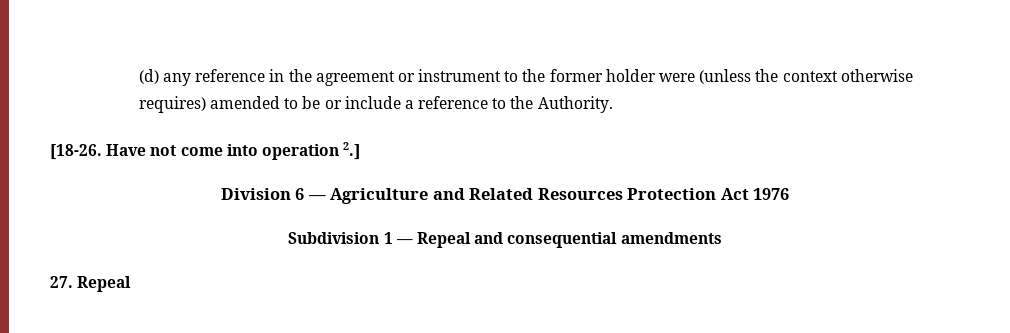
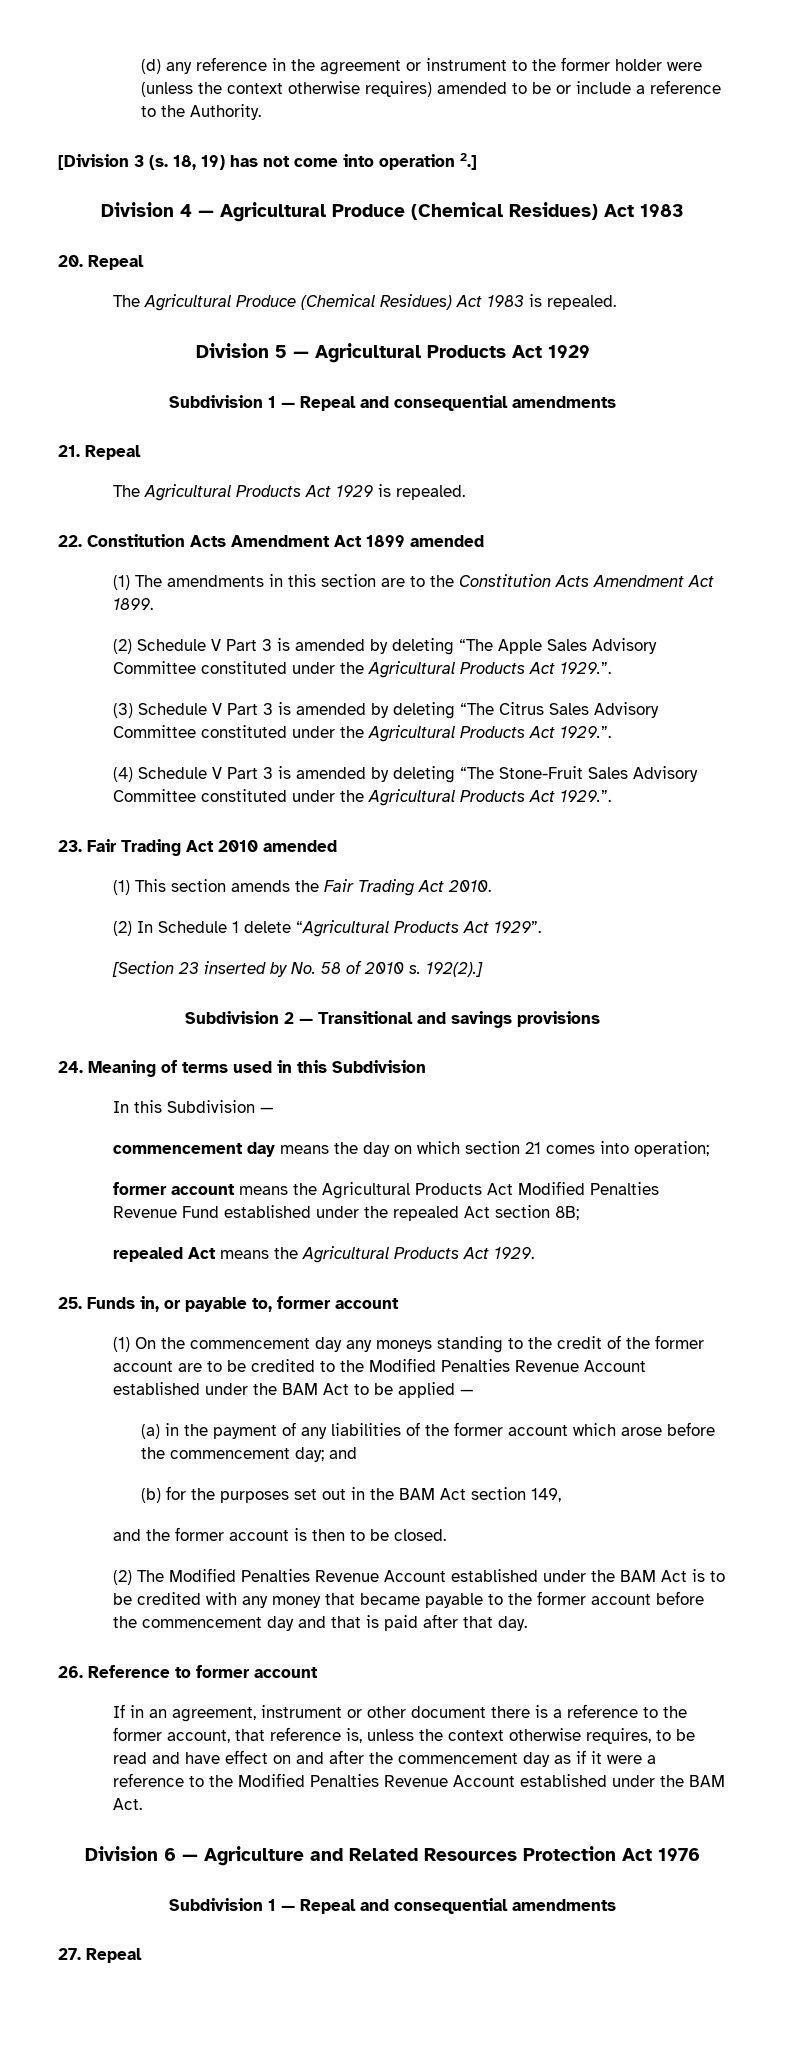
- [18-26. Have not come into operation 2.]
+ [Division 3 (s. 18, 19) has not come into operation 2.]
+ Division 4 — Agricultural Produce (Chemical Residues) Act 1983
+ 20. Repeal
+ The Agricultural Produce (Chemical Residues) Act 1983 is repealed.
+ Division 5 — Agricultural Products Act 1929
+ Subdivision 1 — Repeal and consequential amendments
+ 21. Repeal
+ The Agricultural Products Act 1929 is repealed.
+ 22. Constitution Acts Amendment Act 1899 amended
+ (1) The amendments in this section are to the Constitution Acts Amendment Act 1899.
+ (2) Schedule V Part 3 is amended by deleting “The Apple Sales Advisory Committee constituted under the Agricultural Products Act 1929.”.
+ (3) Schedule V Part 3 is amended by deleting “The Citrus Sales Advisory Committee constituted under the Agricultural Products Act 1929.”.
+ (4) Schedule V Part 3 is amended by deleting “The Stone-Fruit Sales Advisory Committee constituted under the Agricultural Products Act 1929.”.
+ 23. Fair Trading Act 2010 amended
+ (1) This section amends the Fair Trading Act 2010.
+ (2) In Schedule 1 delete “Agricultural Products Act 1929”.
+ [Section 23 inserted by No. 58 of 2010 s. 192(2).]
+ Subdivision 2 — Transitional and savings provisions
+ 24. Meaning of terms used in this Subdivision
+ In this Subdivision —
+ commencement day means the day on which section 21 comes into operation;
+ former account means the Agricultural Products Act Modified Penalties Revenue Fund established under the repealed Act section 8B;
+ repealed Act means the Agricultural Products Act 1929.
+ 25. Funds in, or payable to, former account
+ (1) On the commencement day any moneys standing to the credit of the former account are to be credited to the Modified Penalties Revenue Account established under the BAM Act to be applied —
+ (a) in the payment of any liabilities of the former account which arose before the commencement day; and
+ (b) for the purposes set out in the BAM Act section 149,
+ and the former account is then to be closed.
+ (2) The Modified Penalties Revenue Account established under the BAM Act is to be credited with any money that became payable to the former account before the commencement day and that is paid after that day.
+ 26. Reference to former account
+ If in an agreement, instrument or other document there is a reference to the former account, that reference is, unless the context otherwise requires, to be read and have effect on and after the commencement day as if it were a reference to the Modified Penalties Revenue Account established under the BAM Act.

